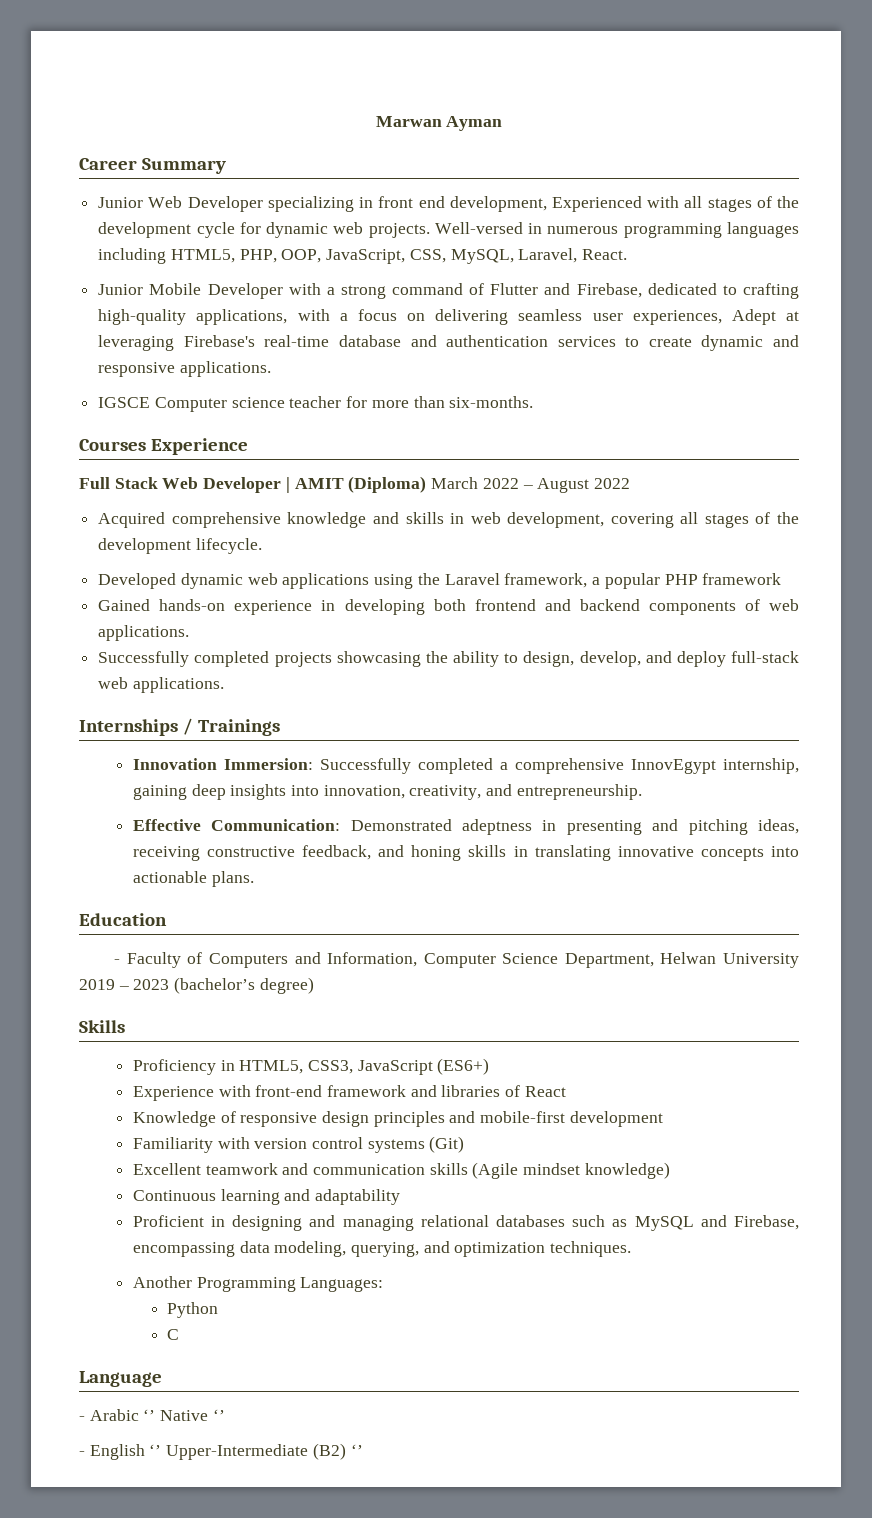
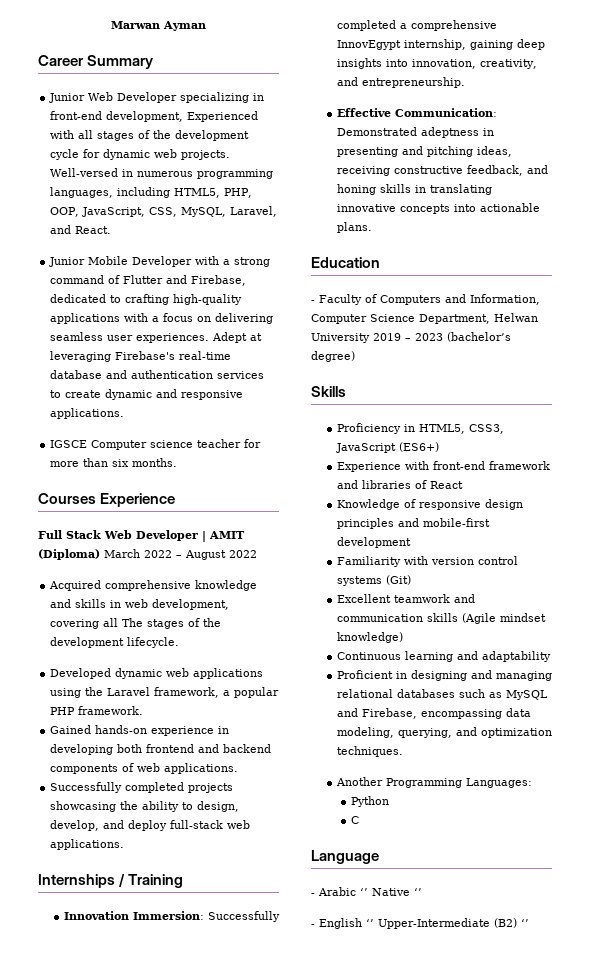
- Junior Web Developer specializing in front end development, Experienced with all stages of the development cycle for dynamic web projects.
+ Junior Web Developer specializing in front-end development, Experienced with all stages of the development cycle for dynamic web projects.
- Well-versed in numerous programming languages including HTML5, PHP, OOP, JavaScript, CSS, MySQL, Laravel, React.
+ Well-versed in numerous programming languages, including HTML5, PHP, OOP, JavaScript, CSS, MySQL, Laravel, and React.
- Junior Mobile Developer with a strong command of Flutter and Firebase, dedicated to crafting high-quality applications, with a focus on delivering seamless user experiences, Adept at leveraging Firebase's real-time database and authentication services to create dynamic and responsive applications.
+ Junior Mobile Developer with a strong command of Flutter and Firebase, dedicated to crafting high-quality applications with a focus on delivering seamless user experiences. Adept at leveraging Firebase's real-time database and authentication services to create dynamic and responsive applications.
- IGSCE Computer science teacher for more than six-months.
+ IGSCE Computer science teacher for more than six months.
- Acquired comprehensive knowledge and skills in web development, covering all stages of the development lifecycle.
+ Acquired comprehensive knowledge and skills in web development, covering all The stages of the development lifecycle.
- Developed dynamic web applications using the Laravel framework, a popular PHP framework
+ Developed dynamic web applications using the Laravel framework, a popular PHP framework.
- Internships / Trainings
+ Internships / Training

